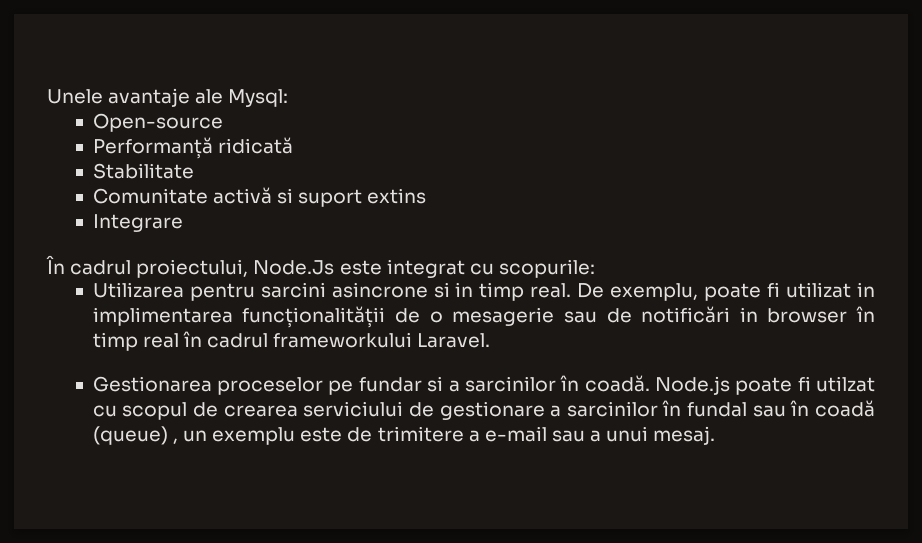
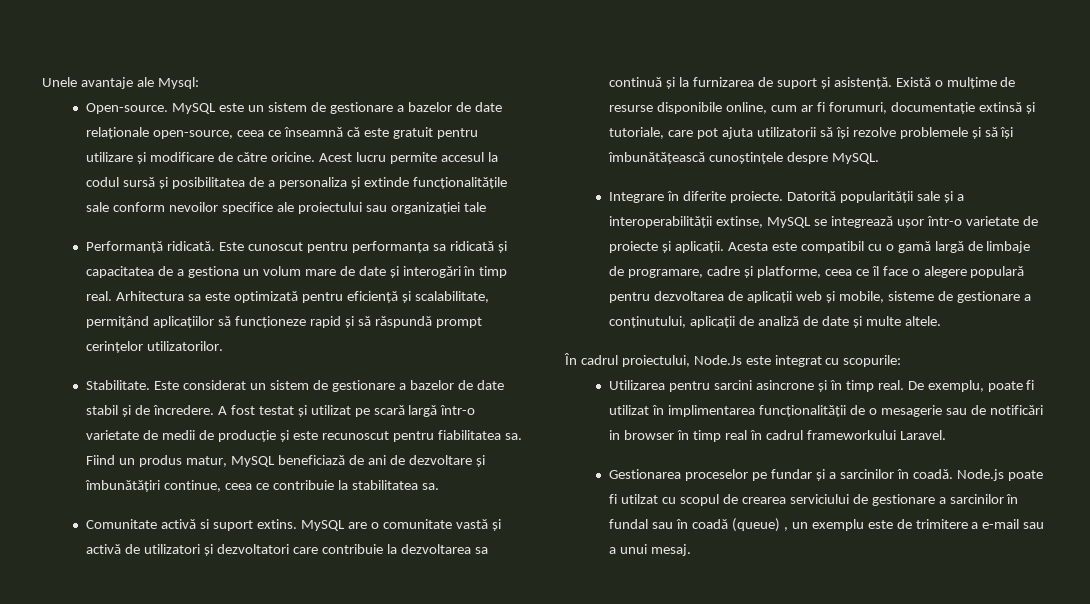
- Open-source
- Performanță ridicată
- Stabilitate
- Comunitate activă si suport extins
- Integrare
+ Open-source. MySQL este un sistem de gestionare a bazelor de date relaționale open-source, ceea ce înseamnă că este gratuit pentru utilizare și modificare de către oricine. Acest lucru permite accesul la codul sursă și posibilitatea de a personaliza și extinde funcționalitățile sale conform nevoilor specifice ale proiectului sau organizației tale
+ Performanță ridicată. Este cunoscut pentru performanța sa ridicată și capacitatea de a gestiona un volum mare de date și interogări în timp real. Arhitectura sa este optimizată pentru eficiență și scalabilitate, permițând aplicațiilor să funcționeze rapid și să răspundă prompt cerințelor utilizatorilor.
+ Stabilitate. Este considerat un sistem de gestionare a bazelor de date stabil și de încredere. A fost testat și utilizat pe scară largă într-o varietate de medii de producție și este recunoscut pentru fiabilitatea sa. Fiind un produs matur, MySQL beneficiază de ani de dezvoltare și îmbunătățiri continue, ceea ce contribuie la stabilitatea sa.
+ Comunitate activă si suport extins. MySQL are o comunitate vastă și activă de utilizatori și dezvoltatori care contribuie la dezvoltarea sa continuă și la furnizarea de suport și asistență. Există o mulțime de resurse disponibile online, cum ar fi forumuri, documentație extinsă și tutoriale, care pot ajuta utilizatorii să își rezolve problemele și să își îmbunătățească cunoștințele despre MySQL.
+ Integrare în diferite proiecte. Datorită popularității sale și a interoperabilității extinse, MySQL se integrează ușor într-o varietate de proiecte și aplicații. Acesta este compatibil cu o gamă largă de limbaje de programare, cadre și platforme, ceea ce îl face o alegere populară pentru dezvoltarea de aplicații web și mobile, sisteme de gestionare a conținutului, aplicații de analiză de date și multe altele.
- Utilizarea pentru sarcini asincrone si in timp real.
+ Utilizarea pentru sarcini asincrone și în timp real.
- De exemplu, poate fi utilizat in implimentarea funcționalității de o mesagerie sau de notificări in browser în timp real în cadrul frameworkului Laravel.
+ De exemplu, poate fi utilizat în implimentarea funcționalității de o mesagerie sau de notificări in browser în timp real în cadrul frameworkului Laravel.
- Gestionarea proceselor pe fundar si a sarcinilor în coadă.
+ Gestionarea proceselor pe fundar și a sarcinilor în coadă.

